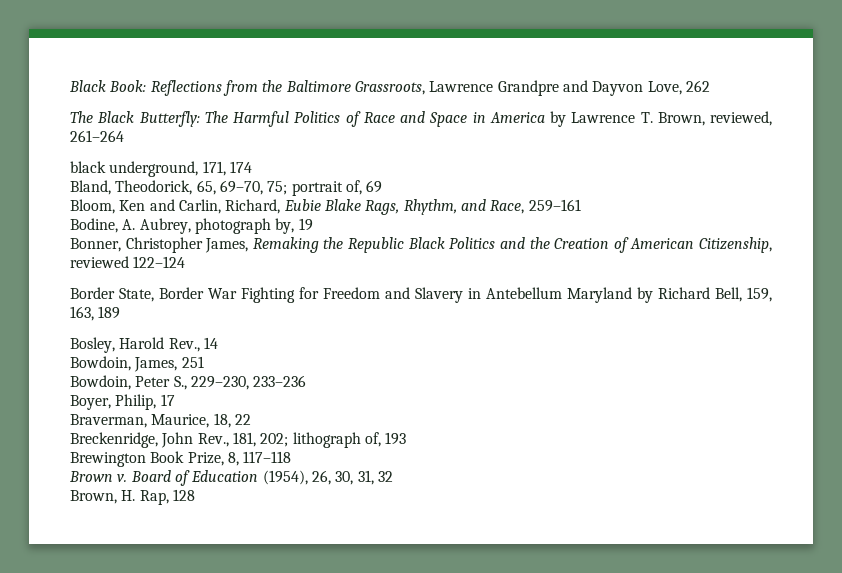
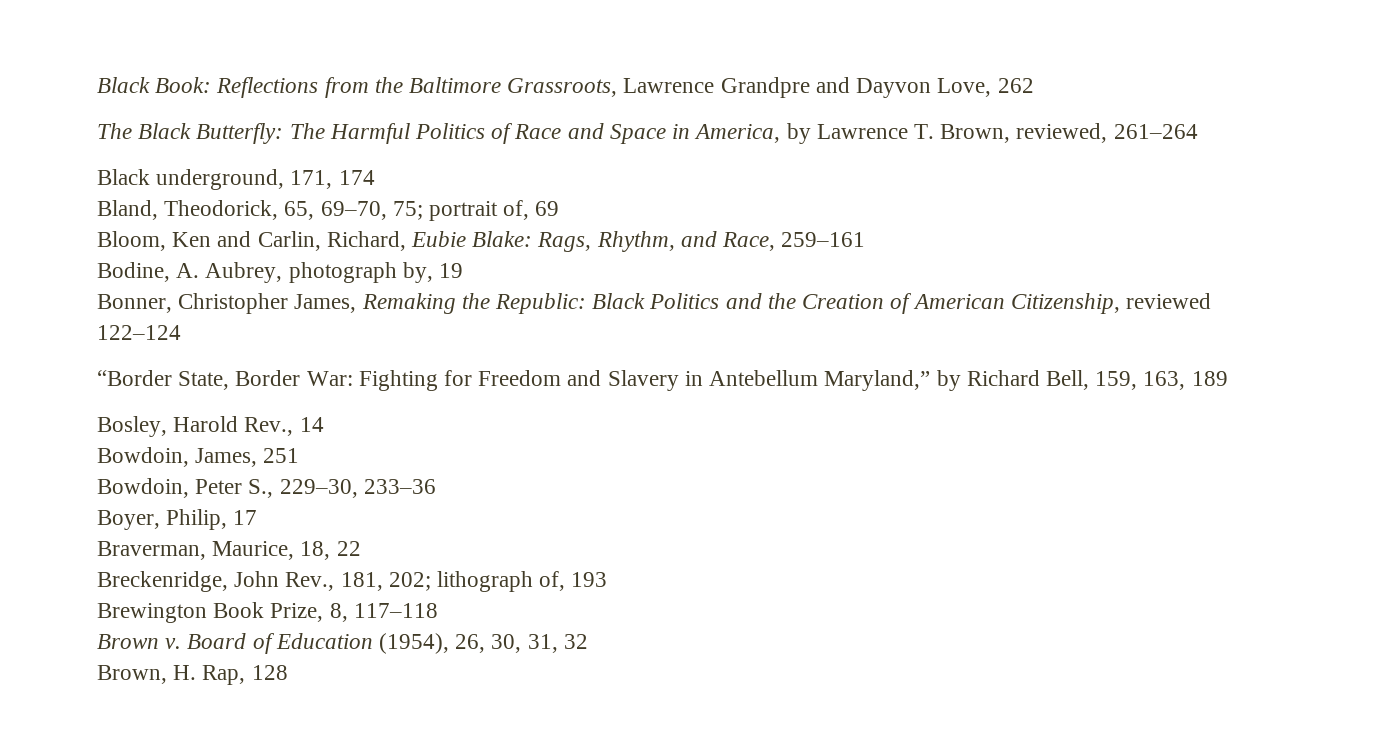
- The Black Butterfly: The Harmful Politics of Race and Space in America by Lawrence T. Brown, reviewed, 261–264
+ The Black Butterfly: The Harmful Politics of Race and Space in America, by Lawrence T. Brown, reviewed, 261–264
- black underground, 171, 174
+ Black underground, 171, 174
- Bloom, Ken and Carlin, Richard, Eubie Blake Rags, Rhythm, and Race, 259–161
+ Bloom, Ken and Carlin, Richard, Eubie Blake: Rags, Rhythm, and Race, 259–161
- Bonner, Christopher James, Remaking the Republic Black Politics and the Creation of American Citizenship, reviewed 122–124
+ Bonner, Christopher James, Remaking the Republic: Black Politics and the Creation of American Citizenship, reviewed 122–124
- Border State, Border War Fighting for Freedom and Slavery in Antebellum Maryland by Richard Bell, 159, 163, 189
+ “Border State, Border War: Fighting for Freedom and Slavery in Antebellum Maryland,” by Richard Bell, 159, 163, 189
- Bowdoin, Peter S., 229–230, 233–236
+ Bowdoin, Peter S., 229–30, 233–36

